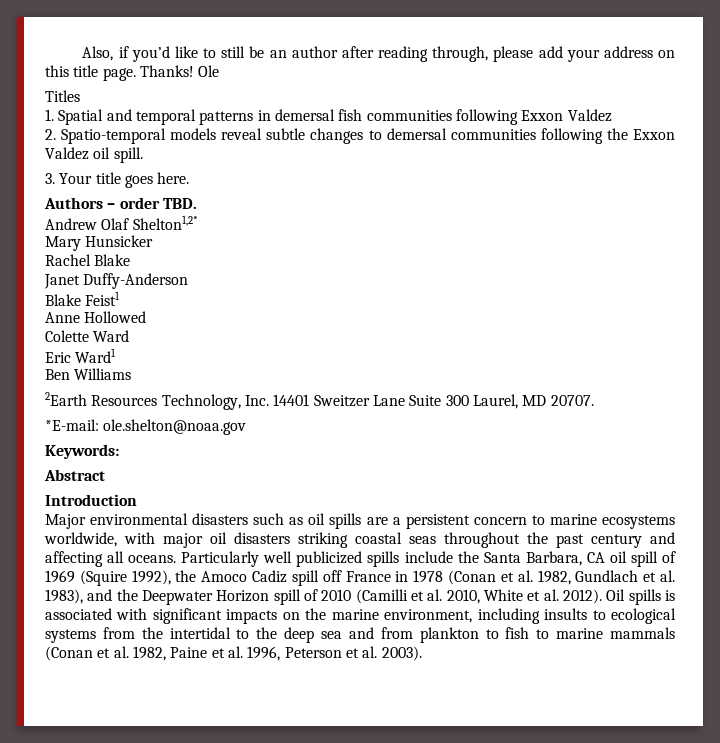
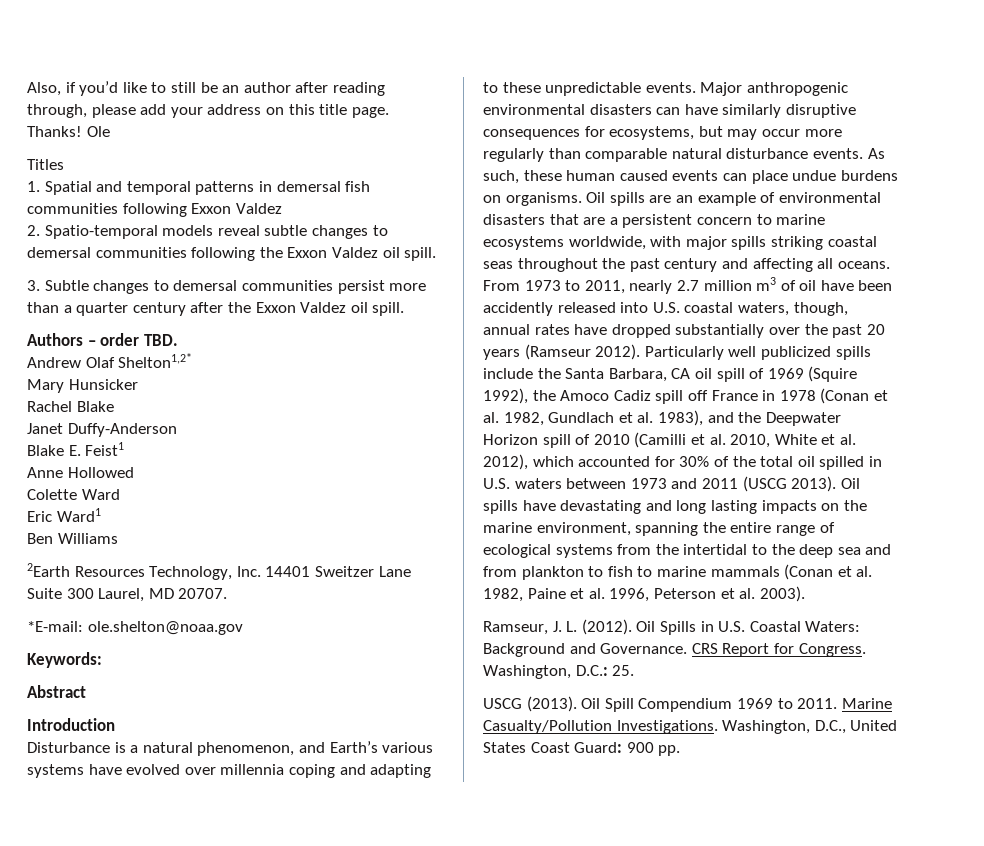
- 3. Your title goes here.
+ 3. Subtle changes to demersal communities persist more than a quarter century after the Exxon Valdez oil spill.
- Blake Feist1
+ Blake E. Feist1
- Major environmental disasters such as oil spills are a persistent concern to marine ecosystems worldwide, with major oil disasters striking coastal seas throughout the past century and affecting all oceans.
+ Disturbance is a natural phenomenon, and Earth’s various systems have evolved over millennia coping and adapting to these unpredictable events. Major anthropogenic environmental disasters can have similarly disruptive consequences for ecosystems, but may occur more regularly than comparable natural disturbance events. As such, these human caused events can place undue burdens on organisms. Oil spills are an example of environmental disasters that are a persistent concern to marine ecosystems worldwide, with major spills striking coastal seas throughout the past century and affecting all oceans.
+ From 1973 to 2011, nearly 2.7 million m3 of oil have been accidently released into U.S. coastal waters, though, annual rates have dropped substantially over the past 20 years (Ramseur 2012).
- Particularly well publicized spills include the Santa Barbara, CA oil spill of 1969 (Squire 1992), the Amoco Cadiz spill off France in 1978 (Conan et al. 1982, Gundlach et al. 1983), and the Deepwater Horizon spill of 2010 (Camilli et al. 2010, White et al. 2012). Oil spills is associated with significant impacts on the marine environment, including insults to ecological systems from the intertidal to the deep sea and from plankton to fish to marine mammals (Conan et al. 1982, Paine et al. 1996, Peterson et al. 2003).
+ Particularly well publicized spills include the Santa Barbara, CA oil spill of 1969 (Squire 1992), the Amoco Cadiz spill off France in 1978 (Conan et al. 1982, Gundlach et al. 1983), and the Deepwater Horizon spill of 2010 (Camilli et al. 2010, White et al. 2012), which accounted for 30% of the total oil spilled in U.S. waters between 1973 and 2011 (USCG 2013). Oil spills have devastating and long lasting impacts on the marine environment, spanning the entire range of ecological systems from the intertidal to the deep sea and from plankton to fish to marine mammals (Conan et al. 1982, Paine et al. 1996, Peterson et al. 2003).
+ Ramseur, J. L. (2012). Oil Spills in U.S. Coastal Waters: Background and Governance. CRS Report for Congress. Washington, D.C.: 25.
+ USCG (2013). Oil Spill Compendium 1969 to 2011. Marine Casualty/Pollution Investigations. Washington, D.C., United States Coast Guard: 900 pp.

